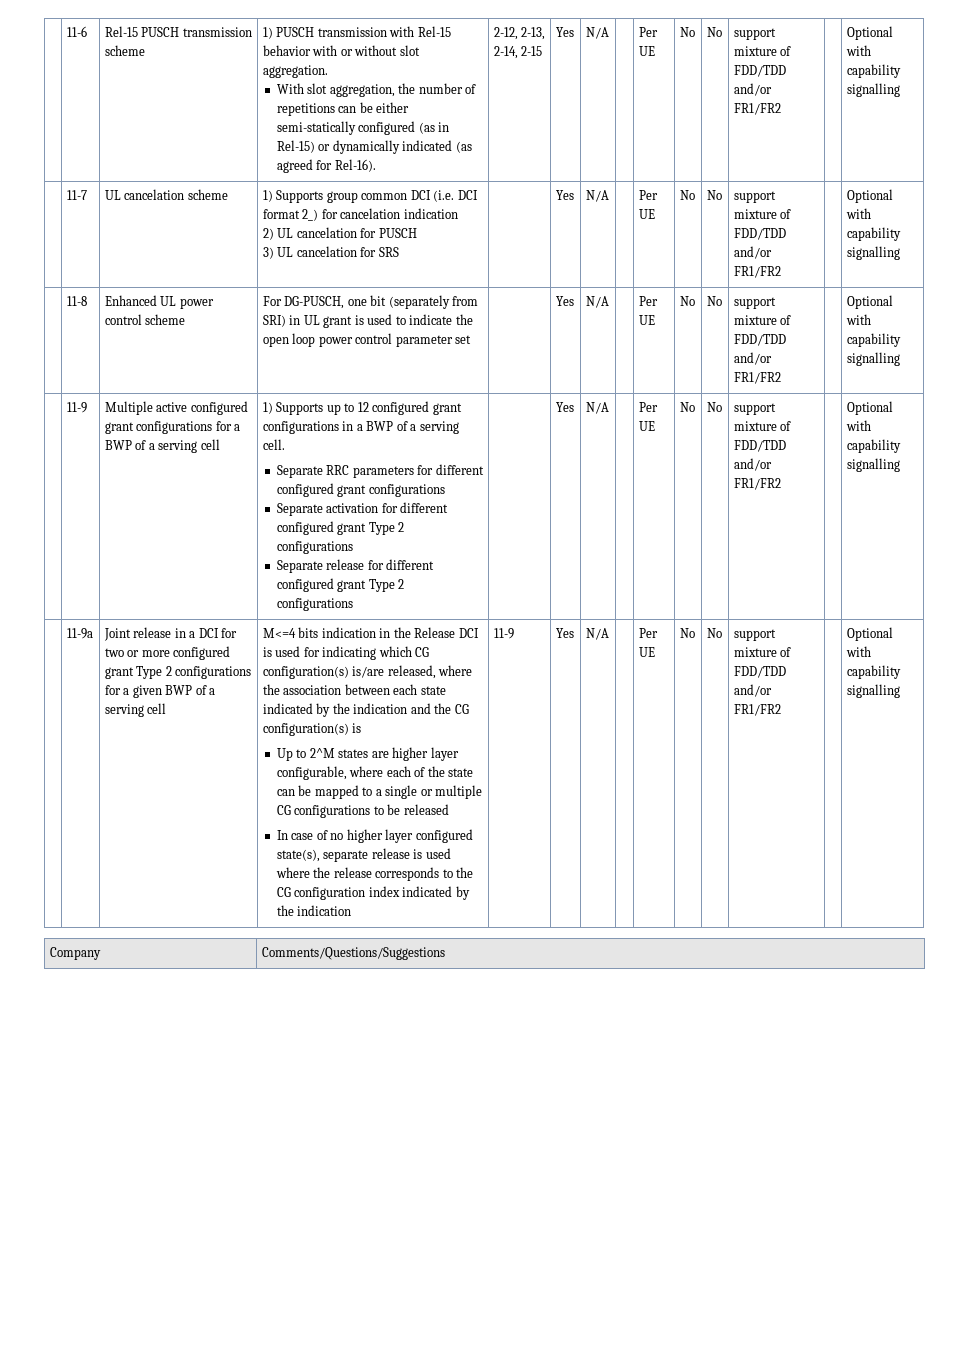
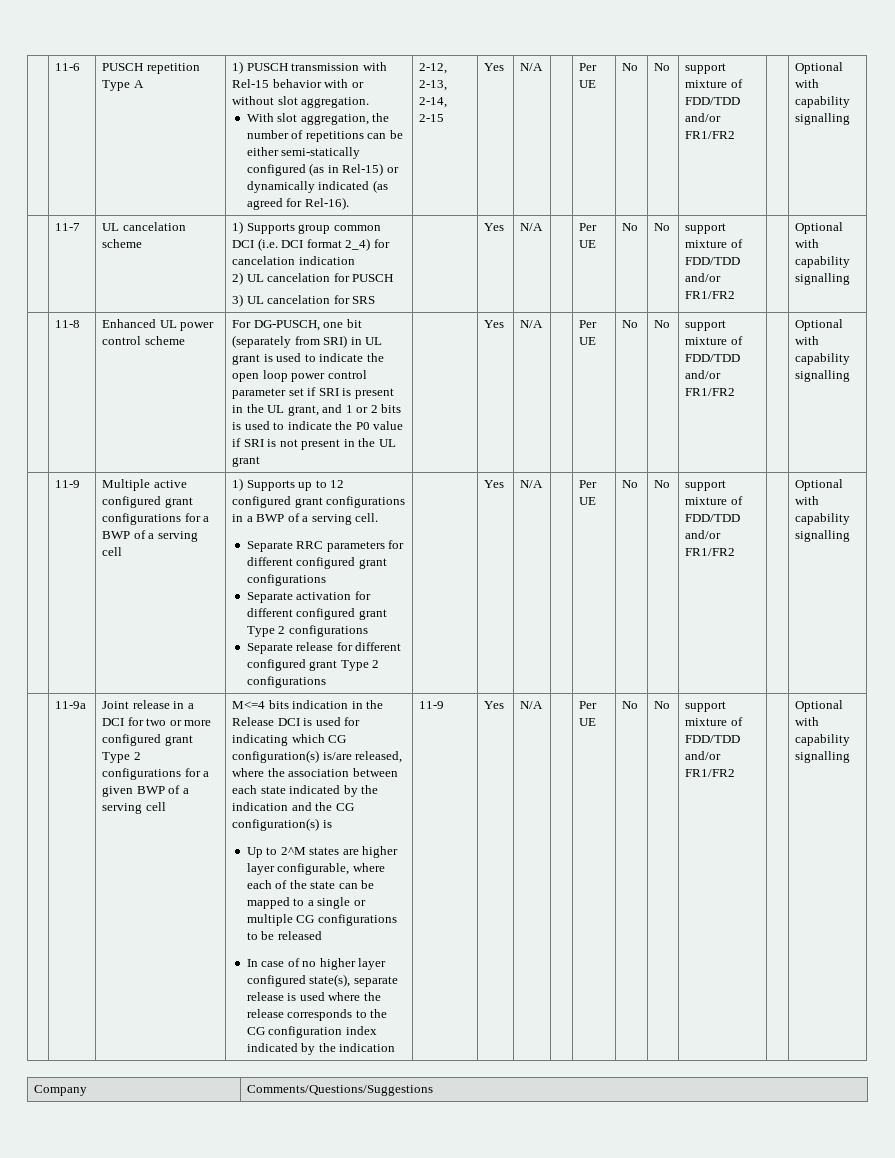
- Rel-15 PUSCH transmission scheme
+ PUSCH repetition Type A
- 1) Supports group common DCI (i.e. DCI format 2_) for cancelation indication
+ 1) Supports group common DCI (i.e. DCI format 2_4) for cancelation indication
- For DG-PUSCH, one bit (separately from SRI) in UL grant is used to indicate the open loop power control parameter set
+ For DG-PUSCH, one bit (separately from SRI) in UL grant is used to indicate the open loop power control parameter set if SRI is present in the UL grant, and 1 or 2 bits is used to indicate the P0 value if SRI is not present in the UL grant

